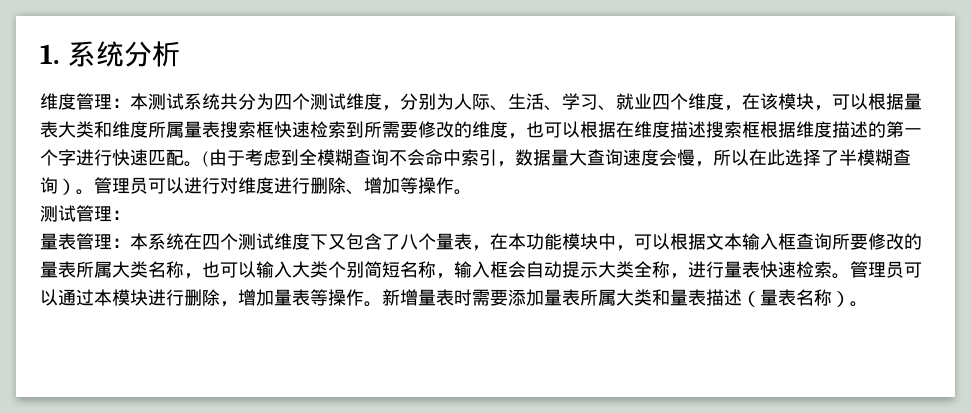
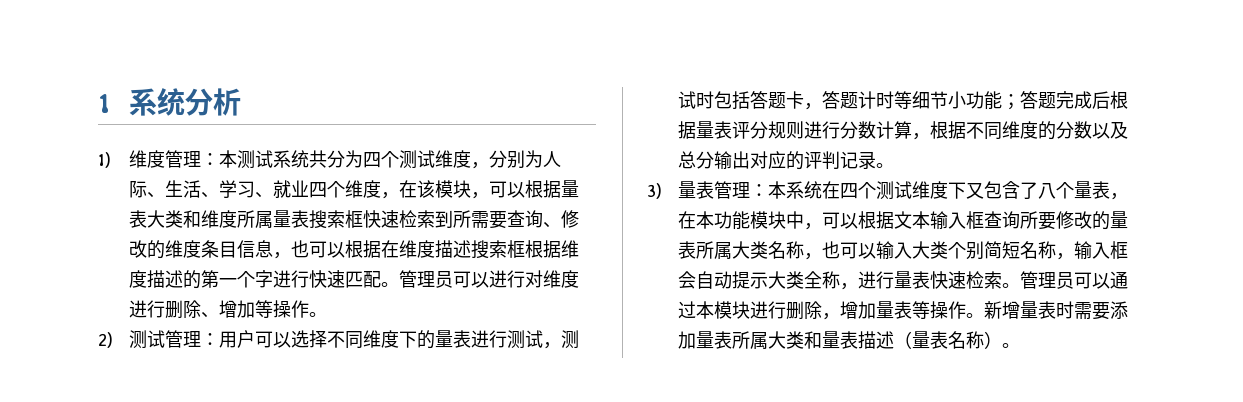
- 1.系统分析
+ 1系统分析
- 维度管理：本测试系统共分为四个测试维度，分别为人际、生活、学习、就业四个维度，在该模块，可以根据量表大类和维度所属量表搜索框快速检索到所需要修改的维度，也可以根据在维度描述搜索框根据维度描述的第一个字进行快速匹配。
+ 1)维度管理：本测试系统共分为四个测试维度，分别为人际、生活、学习、就业四个维度，在该模块，可以根据量表大类和维度所属量表搜索框快速检索到所需要查询、修改的维度条目信息，也可以根据在维度描述搜索框根据维度描述的第一个字进行快速匹配。
- (由于考虑到全模糊查询不会命中索引，数据量大查询速度会慢，所以在此选择了半模糊查询）。
- 测试管理：
- 量表管理：本系统在四个测试维度下又包含了八个量表，在本功能模块中，可以根据文本输入框查询所要修改的量表所属大类名称，也可以输入大类个别简短名称，输入框会自动提示大类全称，进行量表快速检索。
+ 2)测试管理：用户可以选择不同维度下的量表进行测试，测试时包括答题卡，答题计时等细节小功能；答题完成后根据量表评分规则进行分数计算，根据不同维度的分数以及总分输出对应的评判记录。
+ 3)量表管理：本系统在四个测试维度下又包含了八个量表，在本功能模块中，可以根据文本输入框查询所要修改的量表所属大类名称，也可以输入大类个别简短名称，输入框会自动提示大类全称，进行量表快速检索。

